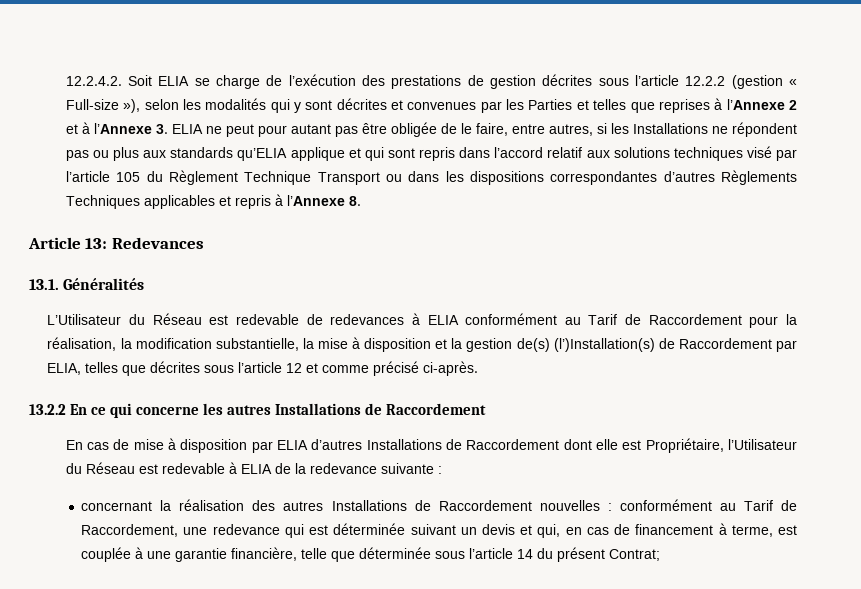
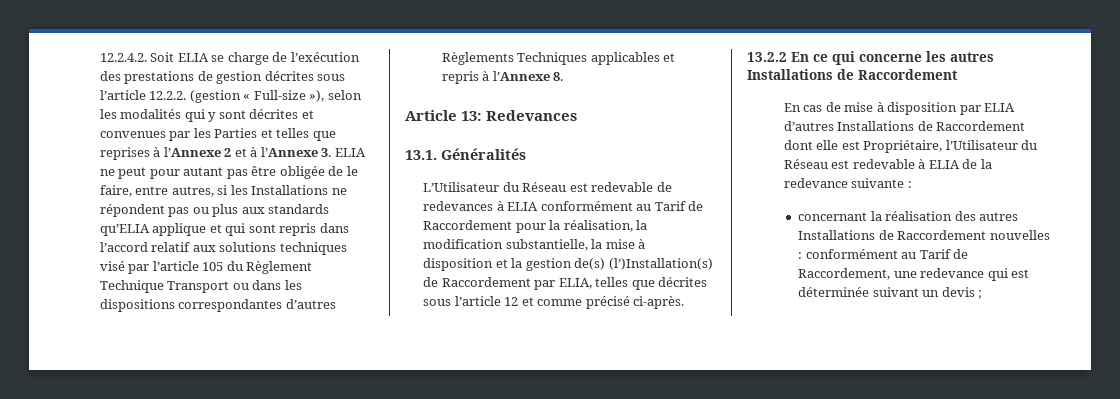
- 12.2.4.2. Soit ELIA se charge de l’exécution des prestations de gestion décrites sous l’article 12.2.2 (gestion « Full-size »), selon les modalités qui y sont décrites et convenues par les Parties et telles que reprises à l’Annexe 2 et à l’Annexe 3. ELIA ne peut pour autant pas être obligée de le faire, entre autres, si les Installations ne répondent pas ou plus aux standards qu’ELIA applique et qui sont repris dans l’accord relatif aux solutions techniques visé par l’article 105 du Règlement Technique Transport ou dans les dispositions correspondantes d’autres Règlements Techniques applicables et repris à l’Annexe 8.
+ 12.2.4.2. Soit ELIA se charge de l’exécution des prestations de gestion décrites sous l’article 12.2.2. (gestion « Full-size »), selon les modalités qui y sont décrites et convenues par les Parties et telles que reprises à l’Annexe 2 et à l’Annexe 3. ELIA ne peut pour autant pas être obligée de le faire, entre autres, si les Installations ne répondent pas ou plus aux standards qu’ELIA applique et qui sont repris dans l’accord relatif aux solutions techniques visé par l’article 105 du Règlement Technique Transport ou dans les dispositions correspondantes d’autres Règlements Techniques applicables et repris à l’Annexe 8.
- concernant la réalisation des autres Installations de Raccordement nouvelles : conformément au Tarif de Raccordement, une redevance qui est déterminée suivant un devis et qui, en cas de financement à terme, est couplée à une garantie financière, telle que déterminée sous l’article 14 du présent Contrat;
+ concernant la réalisation des autres Installations de Raccordement nouvelles : conformément au Tarif de Raccordement, une redevance qui est déterminée suivant un devis ;

